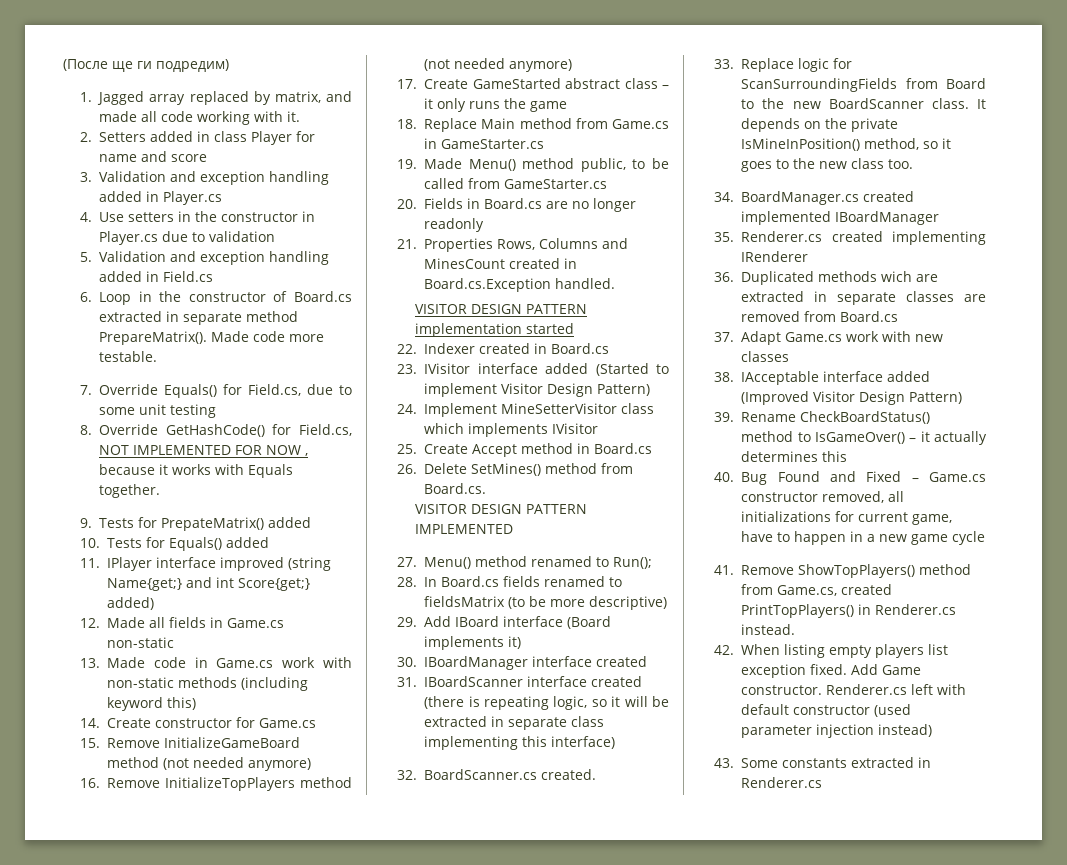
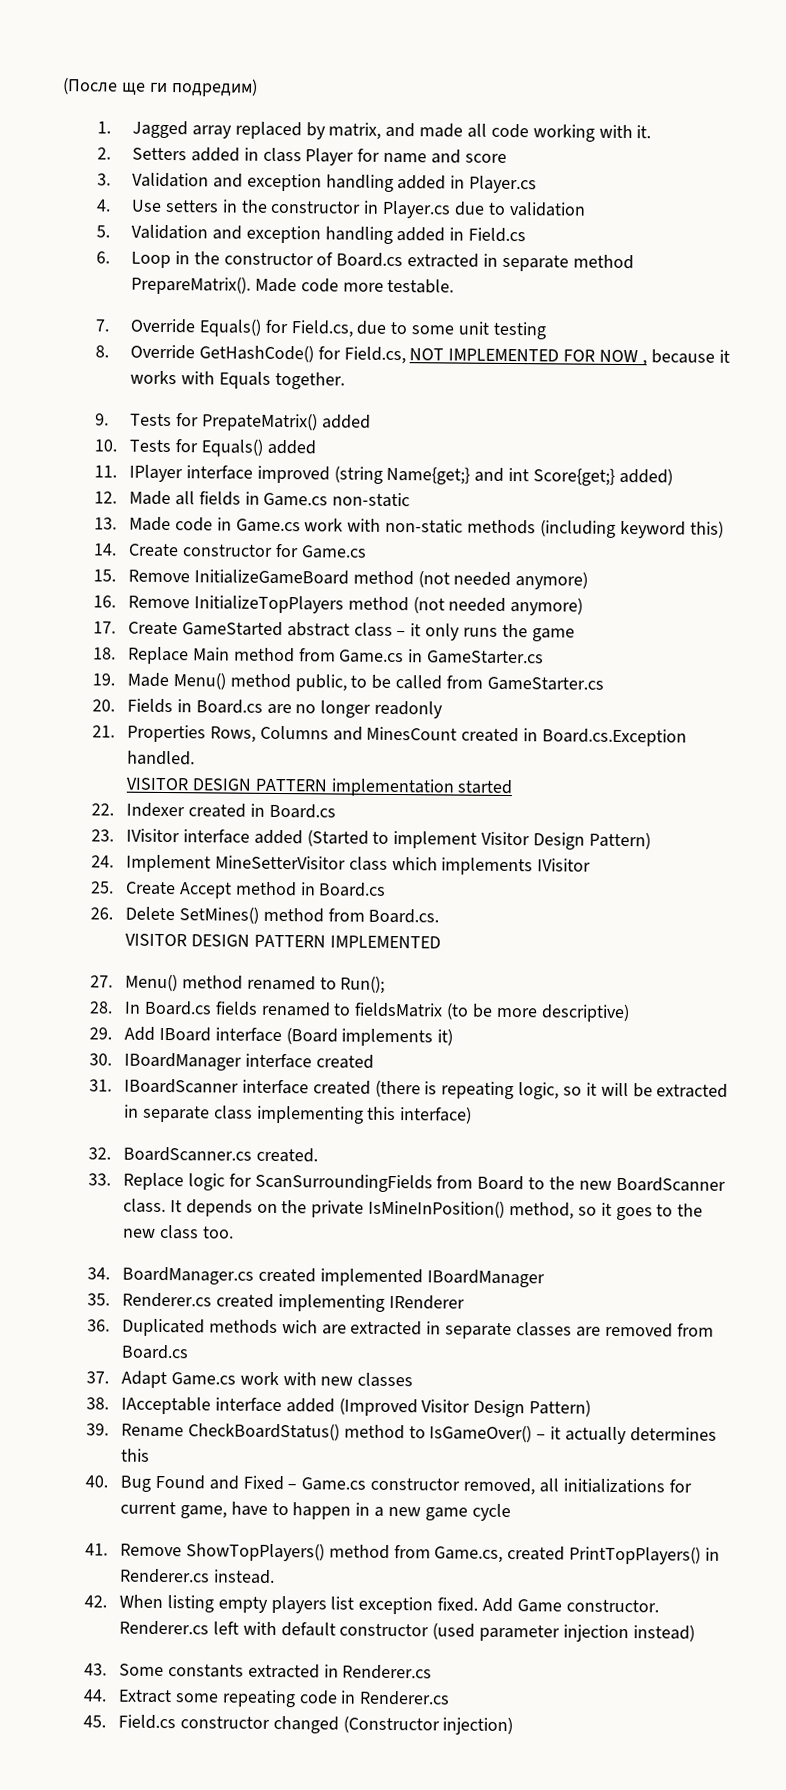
+ 44. Extract some repeating code in Renderer.cs
+ 45. Field.cs constructor changed (Constructor injection)

